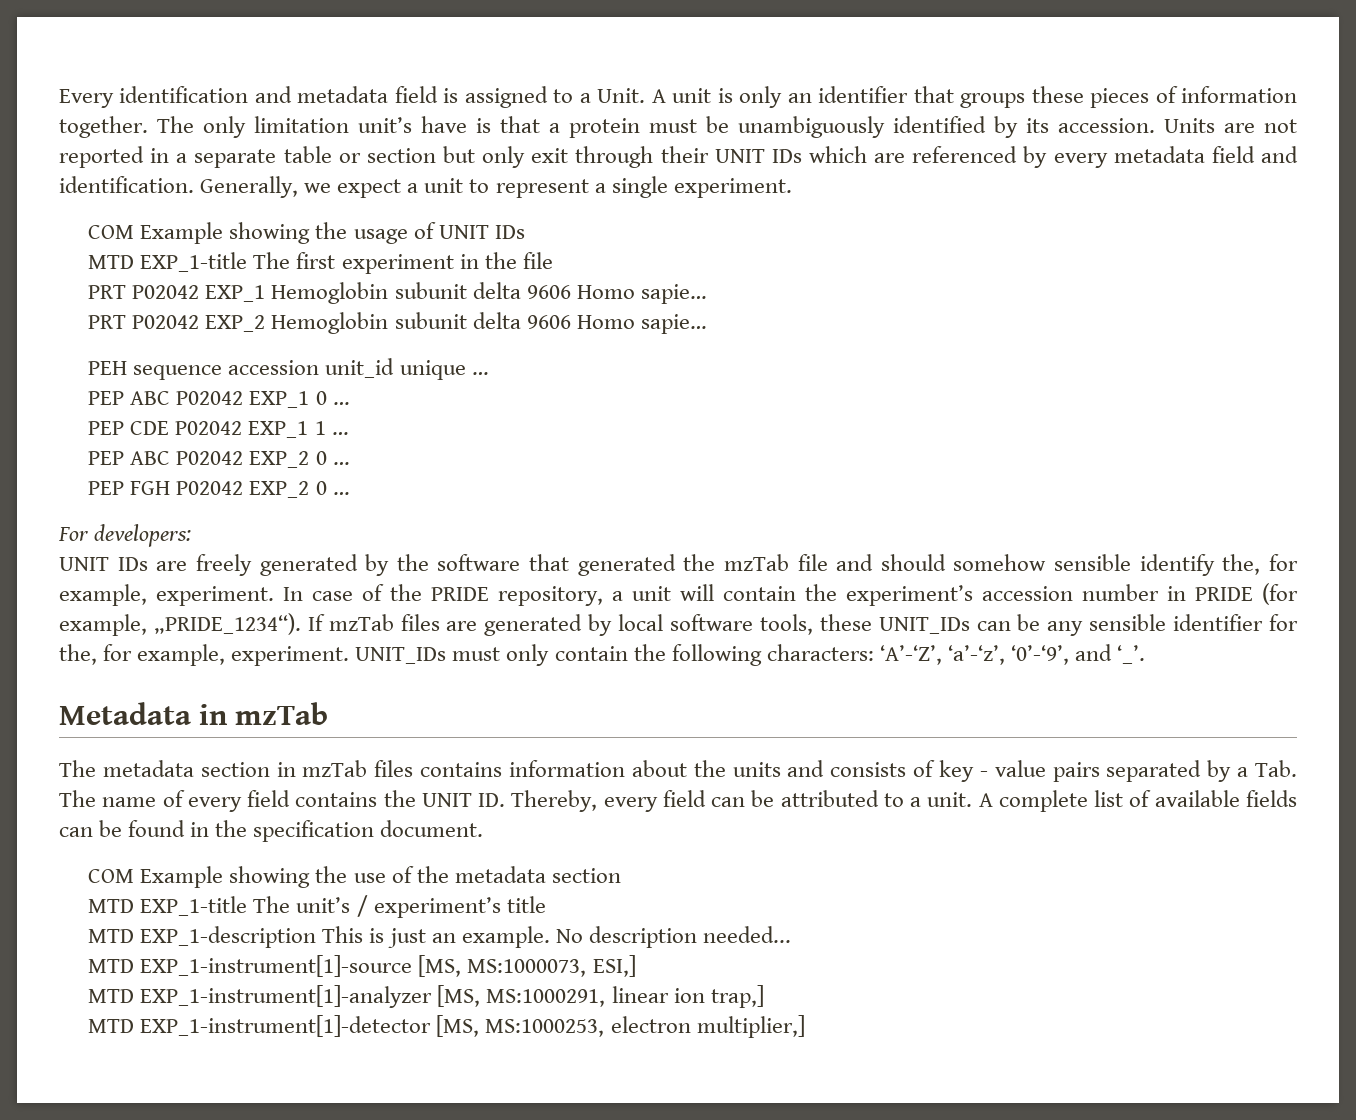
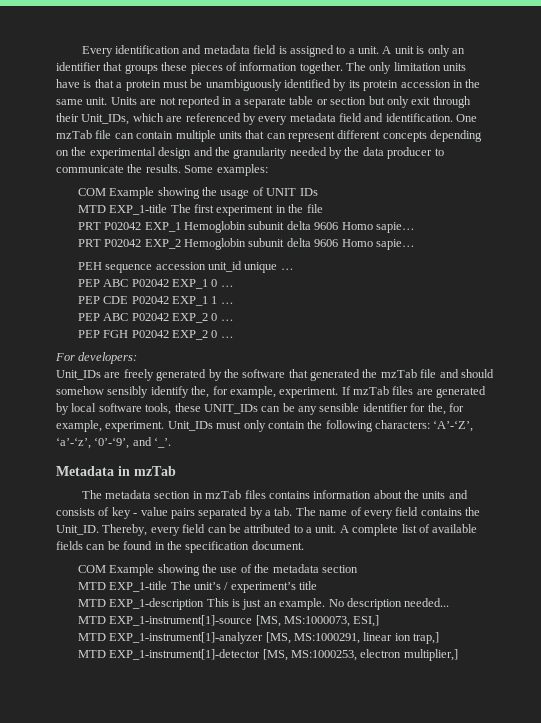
- Every identification and metadata field is assigned to a Unit.
+ Every identification and metadata field is assigned to a unit.
- The only limitation unit’s have is that a protein must be unambiguously identified by its accession.
+ The only limitation units have is that a protein must be unambiguously identified by its protein accession in the same unit.
- Units are not reported in a separate table or section but only exit through their UNIT IDs which are referenced by every metadata field and identification.
+ Units are not reported in a separate table or section but only exit through their Unit_IDs, which are referenced by every metadata field and identification.
- Generally, we expect a unit to represent a single experiment.
+ One mzTab file can contain multiple units that can represent different concepts depending on the experimental design and the granularity needed by the data producer to communicate the results. Some examples:
- UNIT IDs are freely generated by the software that generated the mzTab file and should somehow sensible identify the, for example, experiment.
+ Unit_IDs are freely generated by the software that generated the mzTab file and should somehow sensibly identify the, for example, experiment.
- In case of the PRIDE repository, a unit will contain the experiment’s accession number in PRIDE (for example, „PRIDE_1234“).
- UNIT_IDs must only contain the following characters: ‘A’-‘Z’, ‘a’-‘z’, ‘0’-‘9’, and ‘_’.
+ Unit_IDs must only contain the following characters: ‘A’-‘Z’, ‘a’-‘z’, ‘0’-‘9’, and ‘_’.
- The metadata section in mzTab files contains information about the units and consists of key - value pairs separated by a Tab. The name of every field contains the UNIT ID. Thereby, every field can be attributed to a unit.
+ The metadata section in mzTab files contains information about the units and consists of key - value pairs separated by a tab. The name of every field contains the Unit_ID. Thereby, every field can be attributed to a unit.

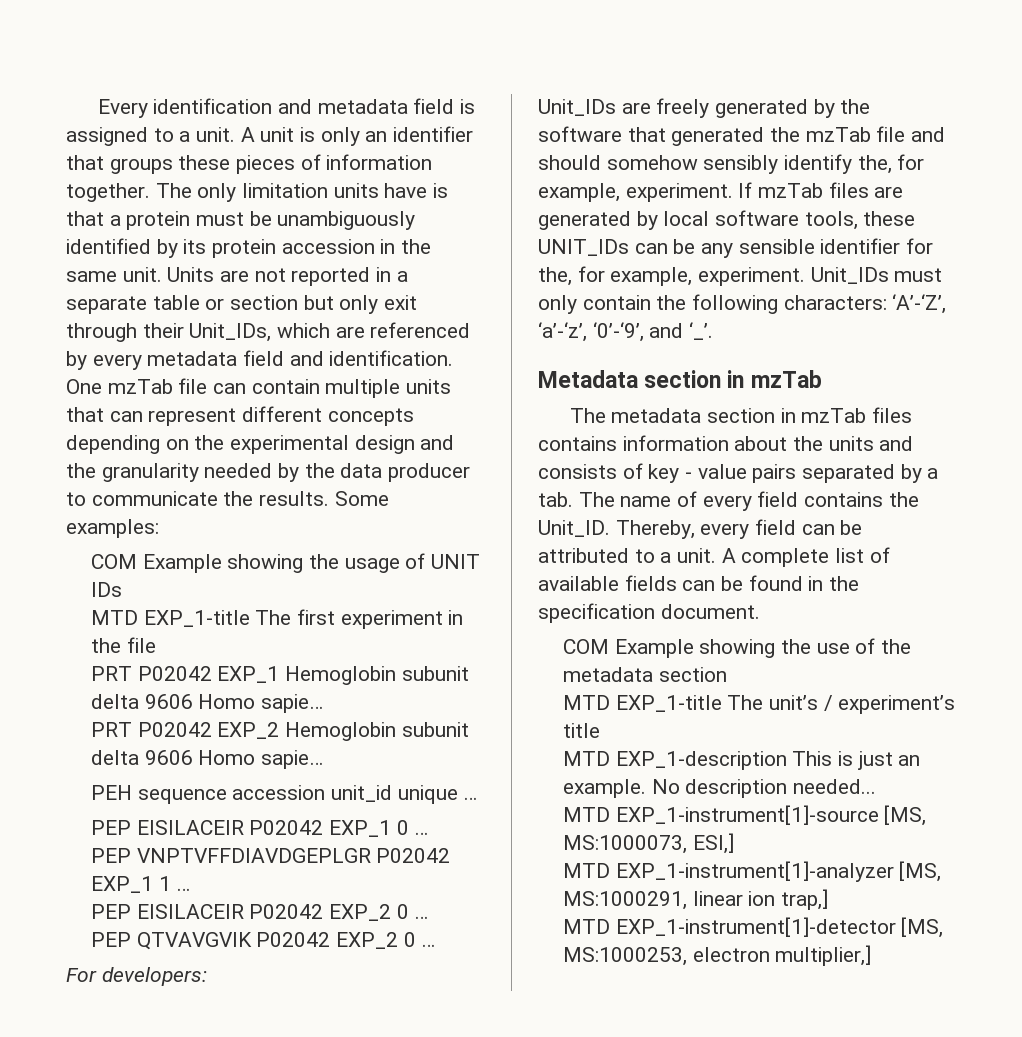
- PEP ABC P02042 EXP_1 0 …
+ PEP EISILACEIR P02042 EXP_1 0 …
- PEP CDE P02042 EXP_1 1 …
+ PEP VNPTVFFDIAVDGEPLGR P02042 EXP_1 1 …
- PEP ABC P02042 EXP_2 0 …
+ PEP EISILACEIR P02042 EXP_2 0 …
- PEP FGH P02042 EXP_2 0 …
+ PEP QTVAVGVIK P02042 EXP_2 0 …
- Metadata in mzTab
+ Metadata section in mzTab

